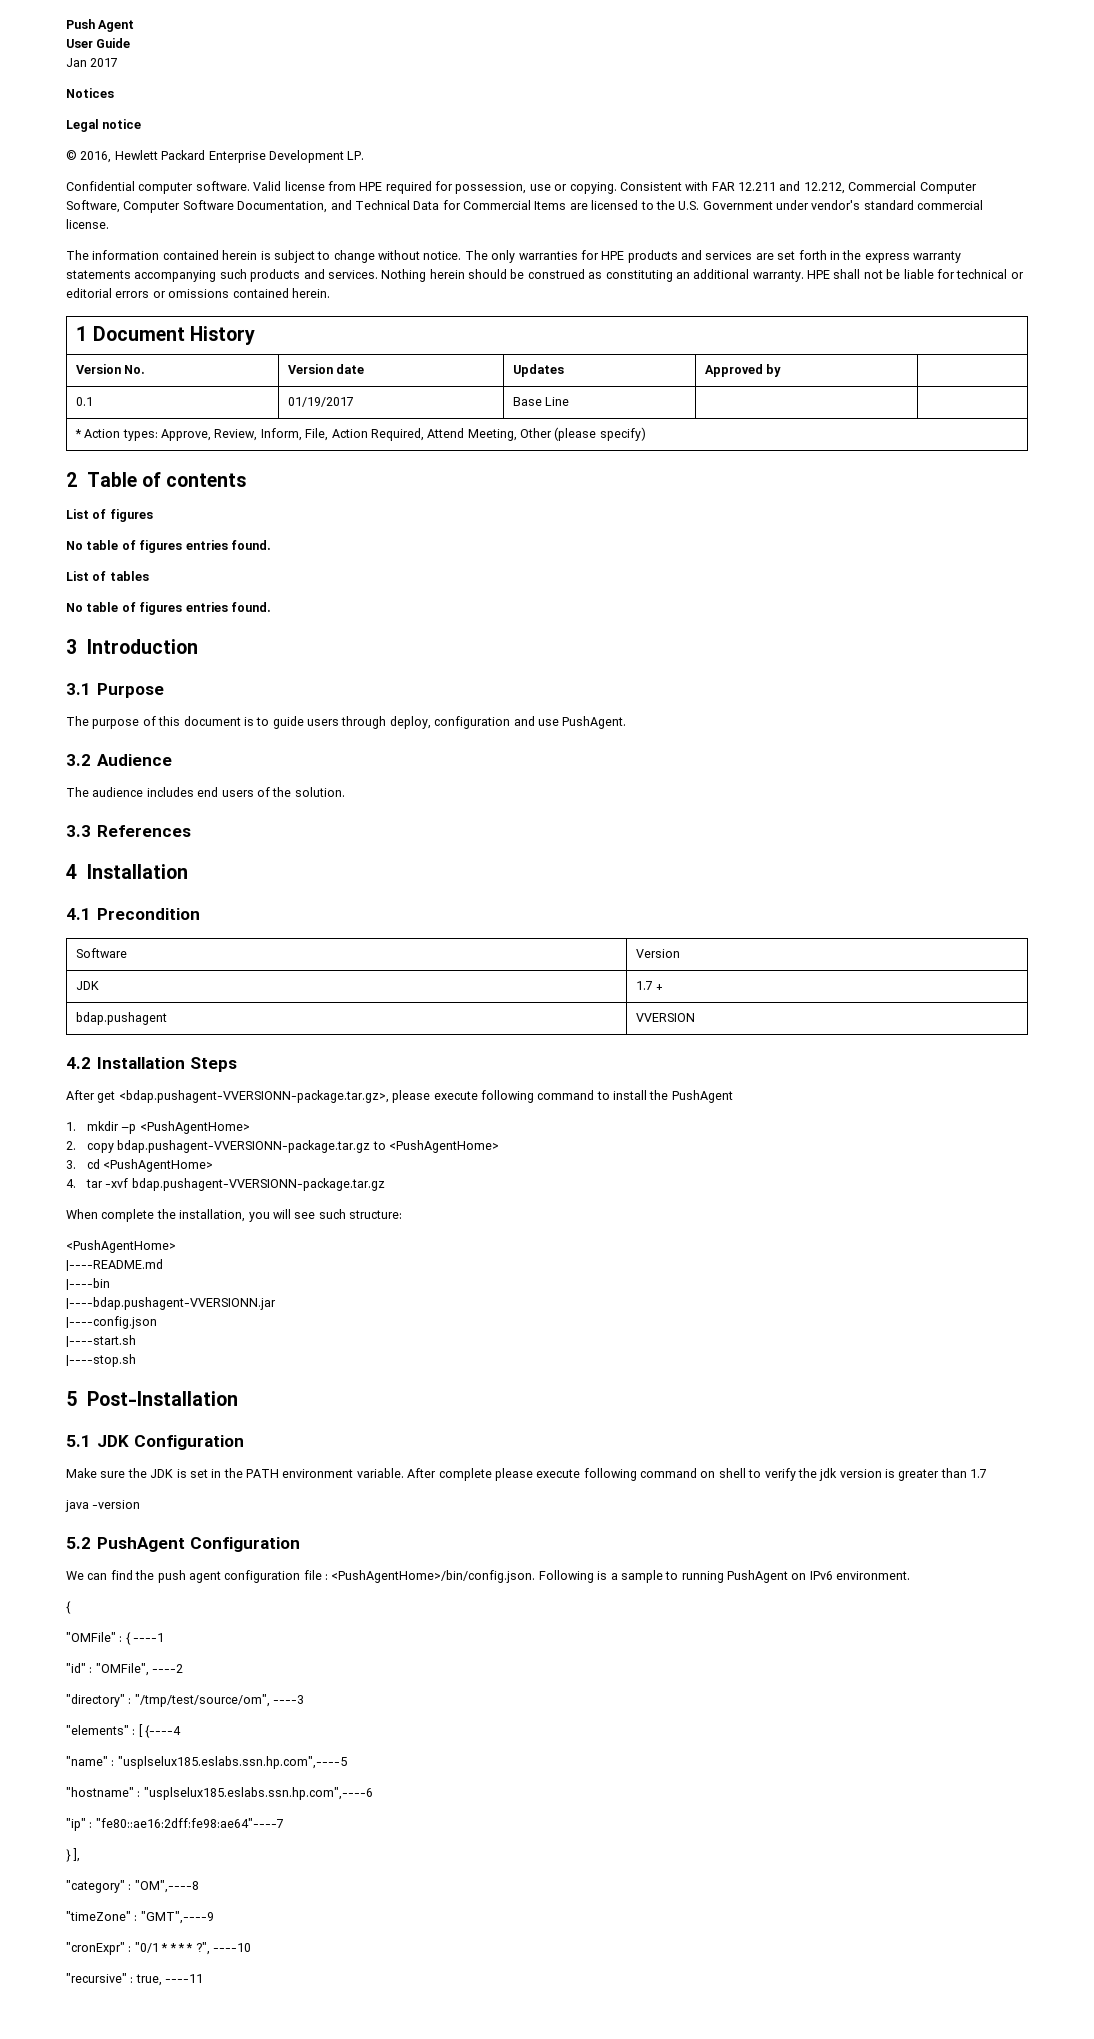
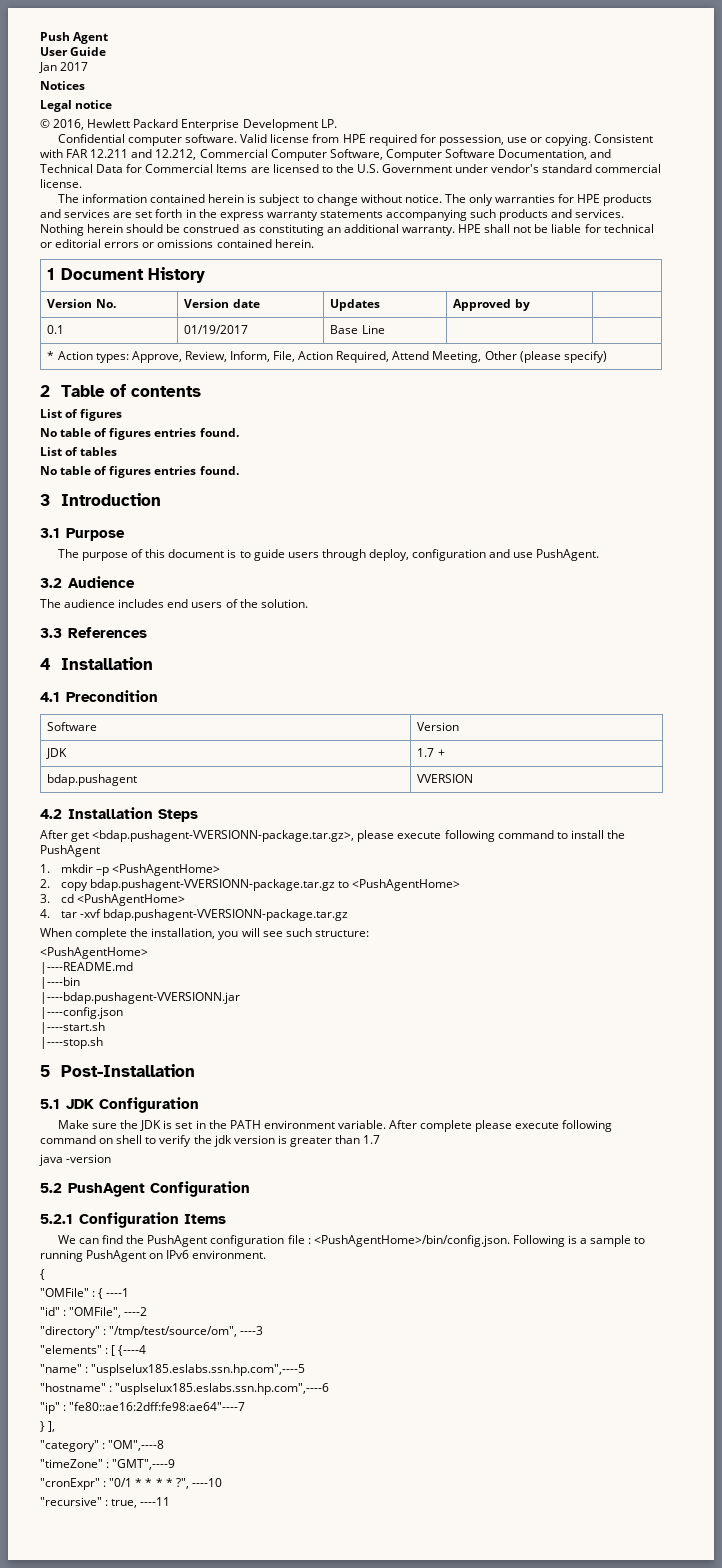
+ 5.2.1 Configuration Items
- We can find the push agent configuration file : <PushAgentHome>/bin/config.json. Following is a sample to running PushAgent on IPv6 environment.
+ We can find the PushAgent configuration file : <PushAgentHome>/bin/config.json. Following is a sample to running PushAgent on IPv6 environment.

